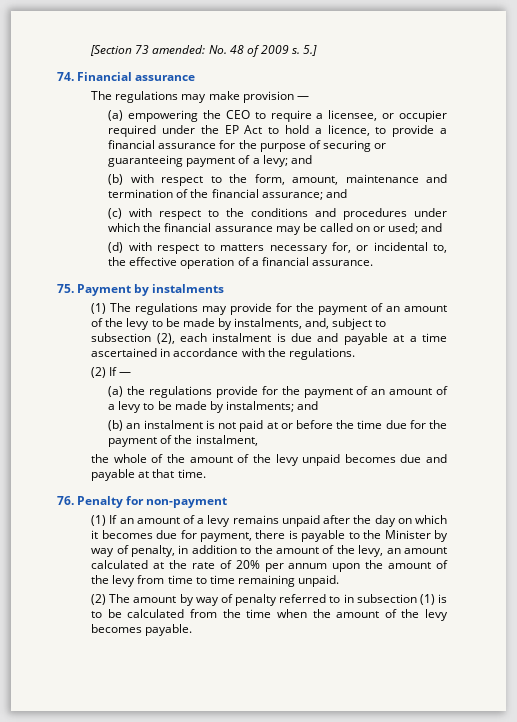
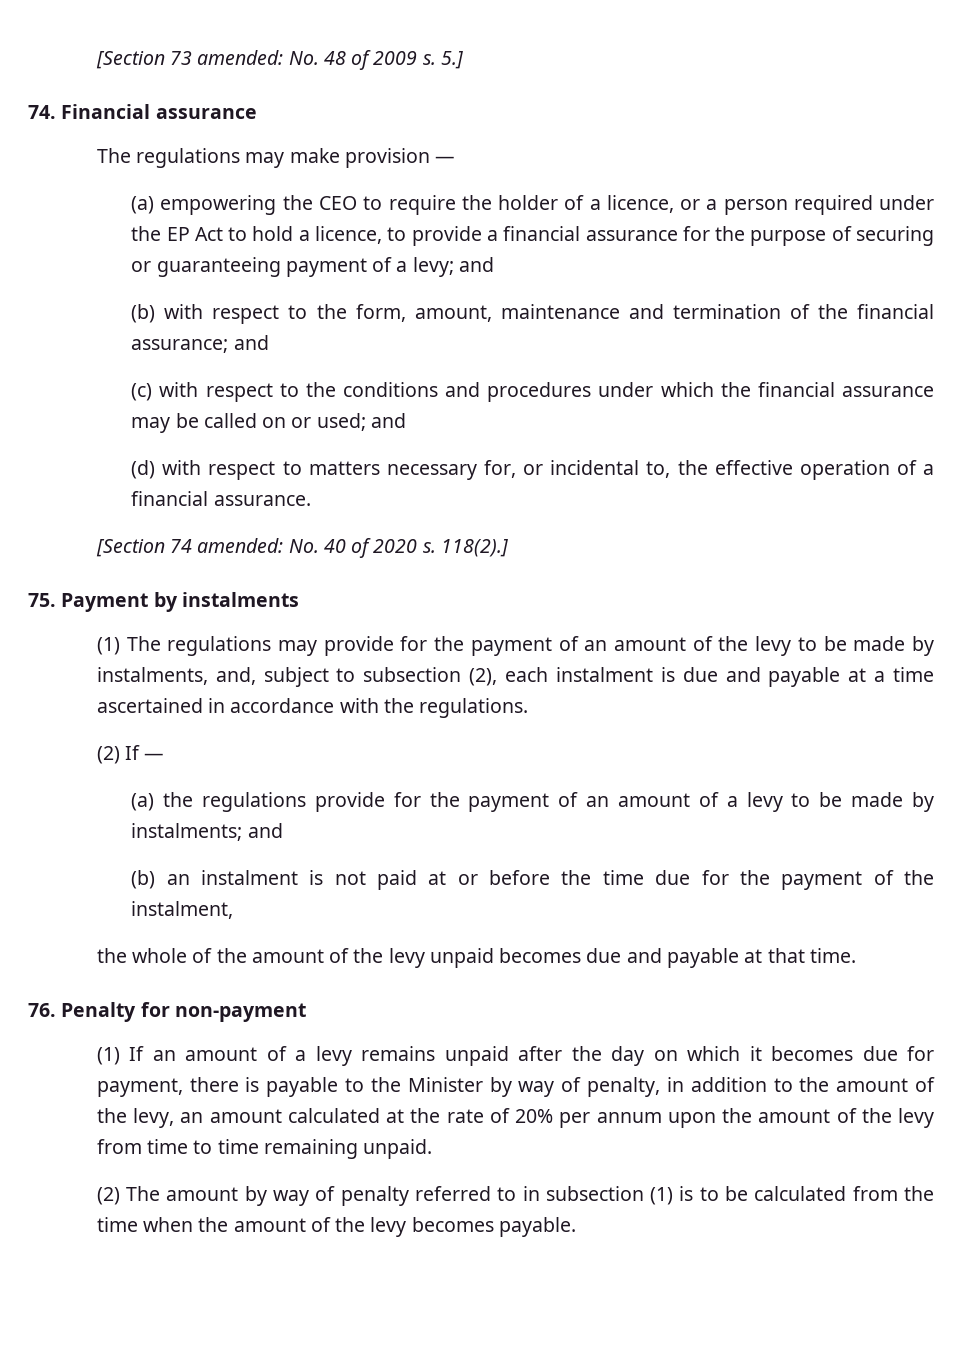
- (a) empowering the CEO to require a licensee, or occupier required under the EP Act to hold a licence, to provide a financial assurance for the purpose of securing or guaranteeing payment of a levy; and
+ (a) empowering the CEO to require the holder of a licence, or a person required under the EP Act to hold a licence, to provide a financial assurance for the purpose of securing or guaranteeing payment of a levy; and
+ [Section 74 amended: No. 40 of 2020 s. 118(2).]

